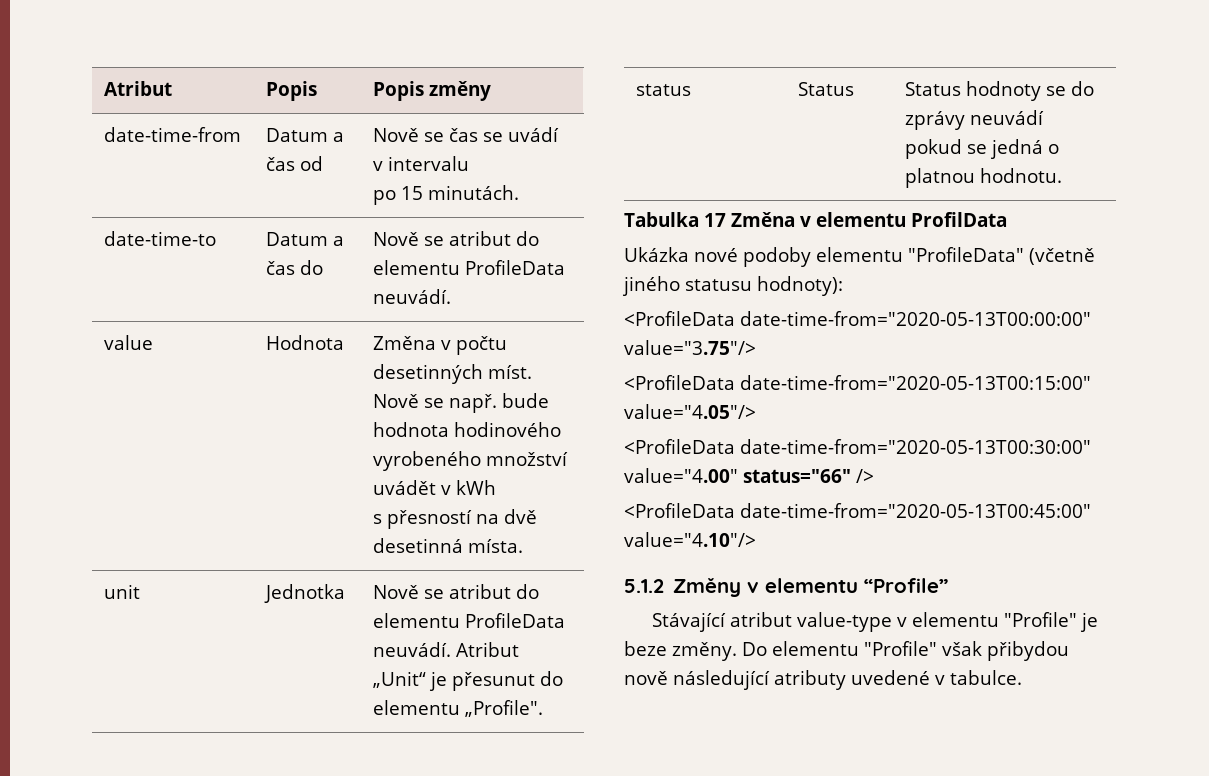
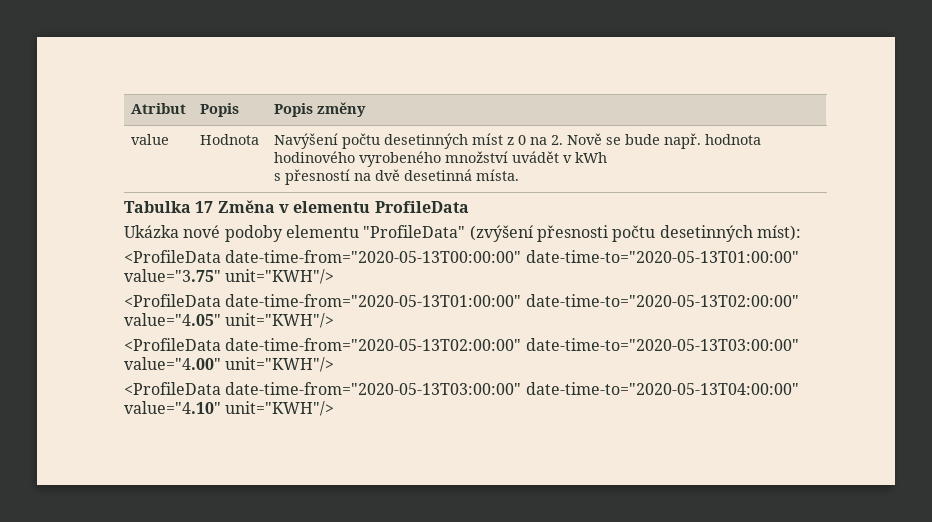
- date-time-from | Datum a čas od | Nově se čas se uvádí v intervalu
- po 15 minutách.
- date-time-to | Datum a čas do | Nově se atribut do elementu ProfileData neuvádí.
- value | Hodnota | Změna v počtu desetinných míst. Nově se např. bude hodnota hodinového vyrobeného množství uvádět v kWh
+ value | Hodnota | Navýšení počtu desetinných míst z 0 na 2. Nově se bude např. hodnota hodinového vyrobeného množství uvádět v kWh
- unit | Jednotka | Nově se atribut do elementu ProfileData neuvádí. Atribut „Unit“ je přesunut do elementu „Profile".
- status | Status | Status hodnoty se do zprávy neuvádí pokud se jedná o platnou hodnotu.
- Tabulka 17 Změna v elementu ProfilData
+ Tabulka 17 Změna v elementu ProfileData
- Ukázka nové podoby elementu "ProfileData" (včetně jiného statusu hodnoty):
- <ProfileData date-time-from="2020-05-13T00:00:00" value="3.75"/>
- <ProfileData date-time-from="2020-05-13T00:15:00" value="4.05"/>
- <ProfileData date-time-from="2020-05-13T00:30:00" value="4.00" status="66" />
- <ProfileData date-time-from="2020-05-13T00:45:00" value="4.10"/>
- 5.1.2 Změny v elementu “Profile”
- Stávající atribut value-type v elementu "Profile" je beze změny. Do elementu "Profile" však přibydou nově následující atributy uvedené v tabulce.
+ Ukázka nové podoby elementu "ProfileData" (zvýšení přesnosti počtu desetinných míst):
+ <ProfileData date-time-from="2020-05-13T00:00:00" date-time-to="2020-05-13T01:00:00" value="3.75" unit="KWH"/>
+ <ProfileData date-time-from="2020-05-13T01:00:00" date-time-to="2020-05-13T02:00:00" value="4.05" unit="KWH"/>
+ <ProfileData date-time-from="2020-05-13T02:00:00" date-time-to="2020-05-13T03:00:00" value="4.00" unit="KWH"/>
+ <ProfileData date-time-from="2020-05-13T03:00:00" date-time-to="2020-05-13T04:00:00" value="4.10" unit="KWH"/>

